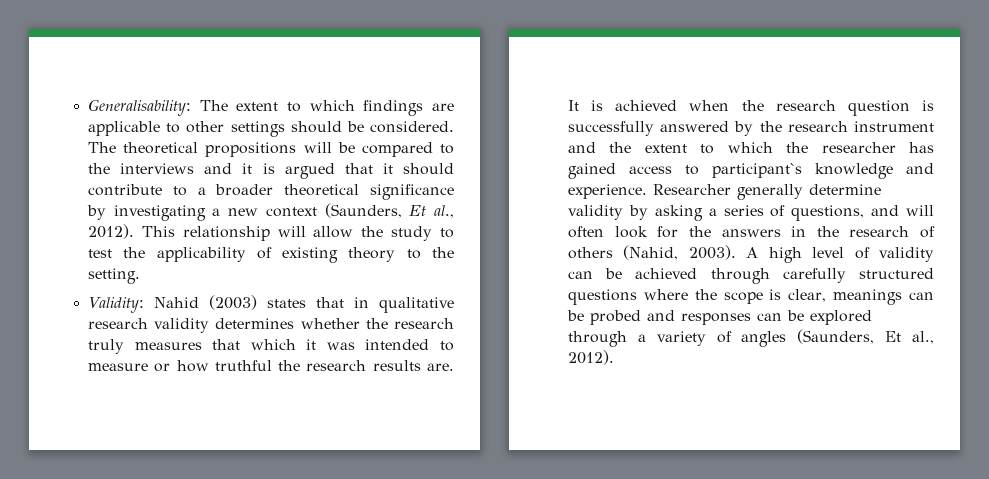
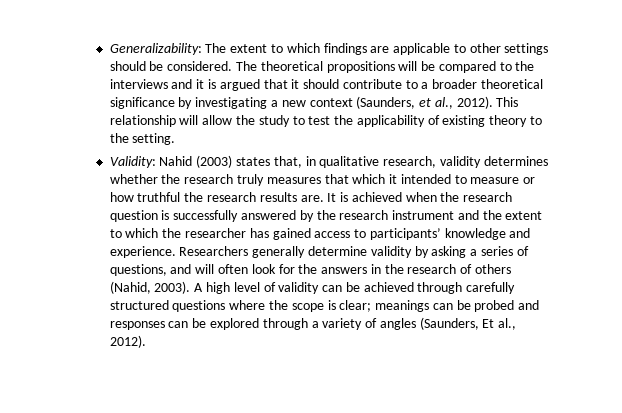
- Generalisability: The extent to which findings are applicable to other settings should be considered.
+ Generalizability: The extent to which findings are applicable to other settings should be considered.
- The theoretical propositions will be compared to the interviews and it is argued that it should contribute to a broader theoretical significance by investigating a new context (Saunders, Et al., 2012).
+ The theoretical propositions will be compared to the interviews and it is argued that it should contribute to a broader theoretical significance by investigating a new context (Saunders, et al., 2012).
- Validity: Nahid (2003) states that in qualitative research validity determines whether the research truly measures that which it was intended to measure or how truthful the research results are.
+ Validity: Nahid (2003) states that, in qualitative research, validity determines whether the research truly measures that which it intended to measure or how truthful the research results are.
- It is achieved when the research question is successfully answered by the research instrument and the extent to which the researcher has gained access to participant`s knowledge and experience.
+ It is achieved when the research question is successfully answered by the research instrument and the extent to which the researcher has gained access to participants’ knowledge and experience.
- Researcher generally determine validity by asking a series of questions, and will often look for the answers in the research of others (Nahid, 2003).
+ Researchers generally determine validity by asking a series of questions, and will often look for the answers in the research of others (Nahid, 2003).
- A high level of validity can be achieved through carefully structured questions where the scope is clear, meanings can be probed and responses can be explored through a variety of angles (Saunders, Et al., 2012).
+ A high level of validity can be achieved through carefully structured questions where the scope is clear; meanings can be probed and responses can be explored through a variety of angles (Saunders, Et al., 2012).

